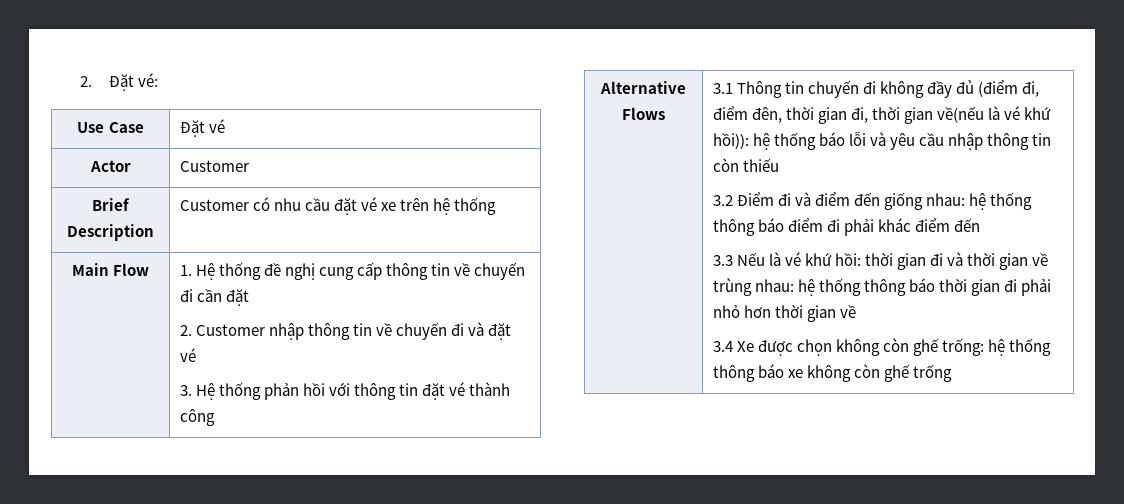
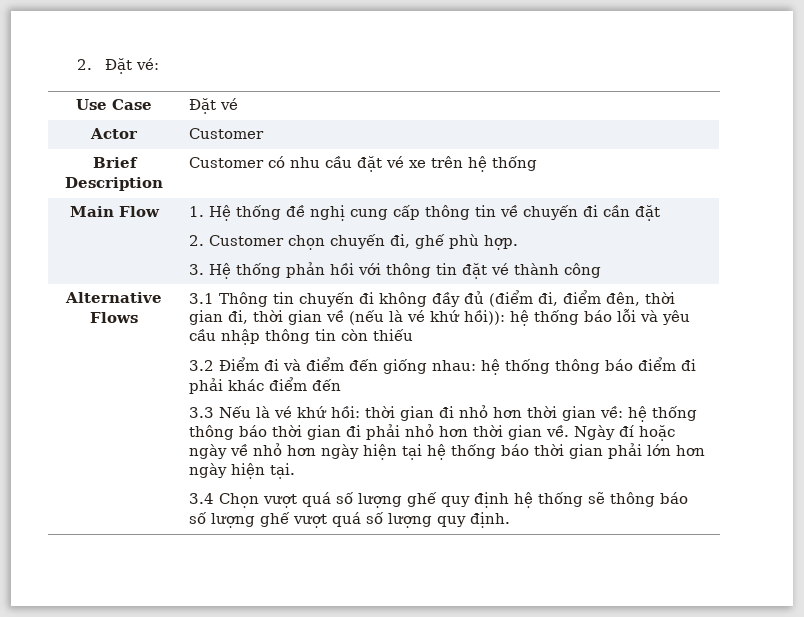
  Main Flow | 1. Hệ thống đề nghị cung cấp thông tin về chuyến đi cần đặt
- 2. Customer nhập thông tin về chuyến đi và đặt vé
+ 2. Customer chọn chuyến đi, ghế phù hợp.
- 3.1 Thông tin chuyến đi không đầy đủ (điểm đi, điểm đên, thời gian đi, thời gian về(nếu là vé khứ hồi)): hệ thống báo lỗi và yêu cầu nhập thông tin còn thiếu
+ 3.1 Thông tin chuyến đi không đầy đủ (điểm đi, điểm đên, thời gian đi, thời gian về (nếu là vé khứ hồi)): hệ thống báo lỗi và yêu cầu nhập thông tin còn thiếu
- 3.3 Nếu là vé khứ hồi: thời gian đi và thời gian về trùng nhau: hệ thống thông báo thời gian đi phải nhỏ hơn thời gian về
- 3.4 Xe được chọn không còn ghế trống: hệ thống thông báo xe không còn ghế trống
+ 3.3 Nếu là vé khứ hồi: thời gian đi nhỏ hơn thời gian về: hệ thống thông báo thời gian đi phải nhỏ hơn thời gian về. Ngày đí hoặc ngày về nhỏ hơn ngày hiện tại hệ thống báo thời gian phải lớn hơn ngày hiện tại.
+ 3.4 Chọn vượt quá số lượng ghế quy định hệ thống sẽ thông báo số lượng ghế vượt quá số lượng quy định.

